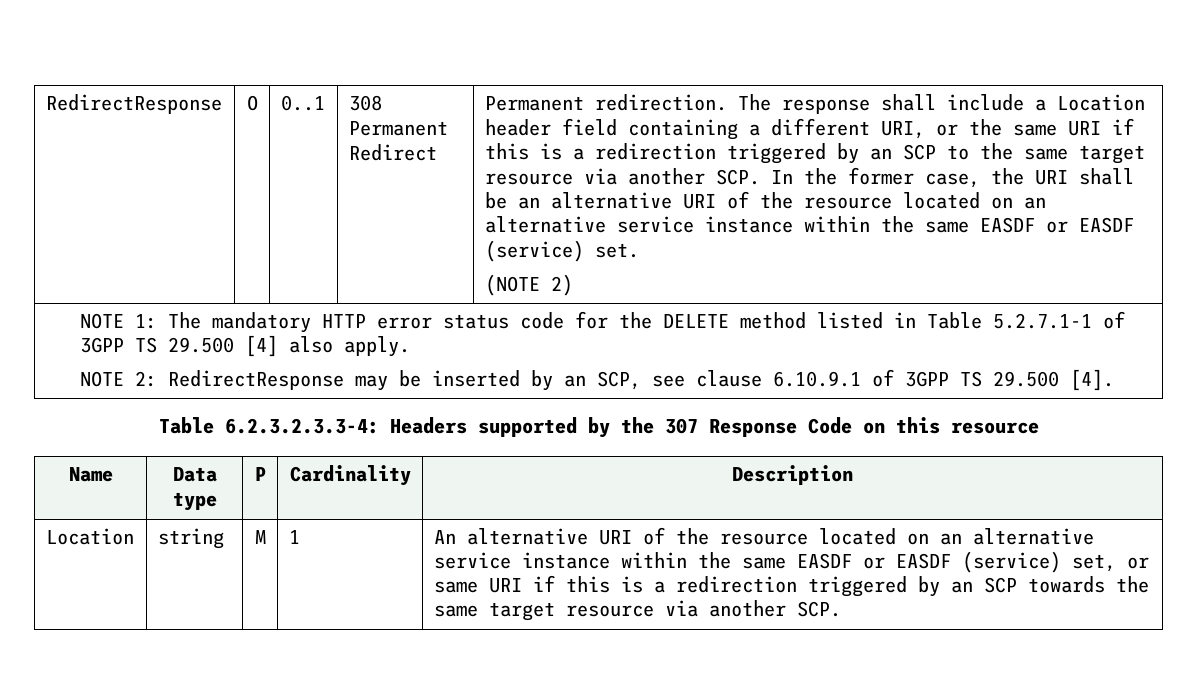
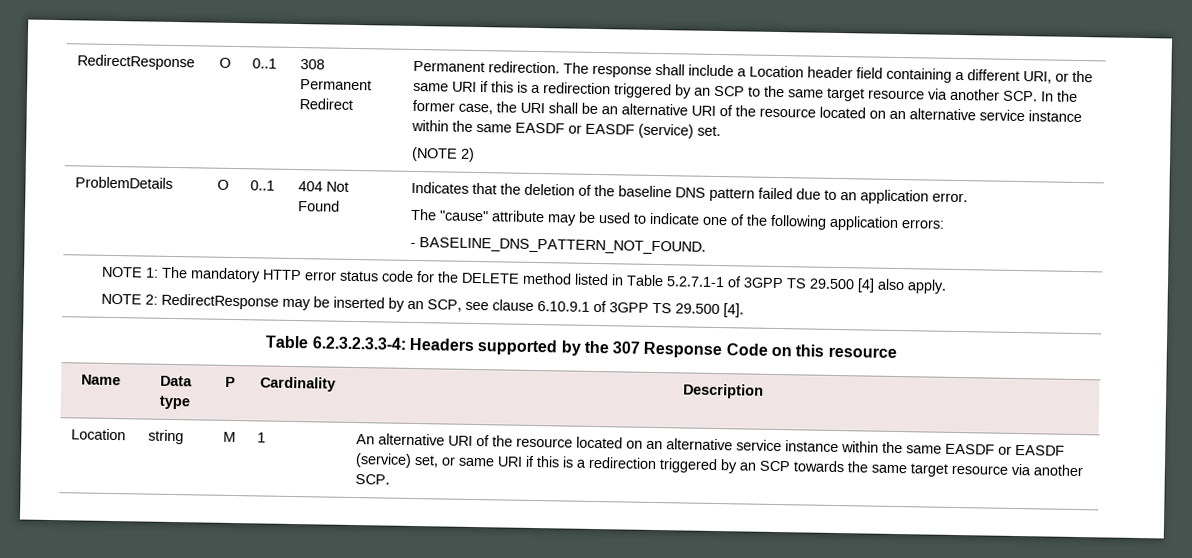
+ ProblemDetails | O | 0..1 | 404 Not Found | Indicates that the deletion of the baseline DNS pattern failed due to an application error.
+ The "cause" attribute may be used to indicate one of the following application errors:
+ - BASELINE_DNS_PATTERN_NOT_FOUND.

